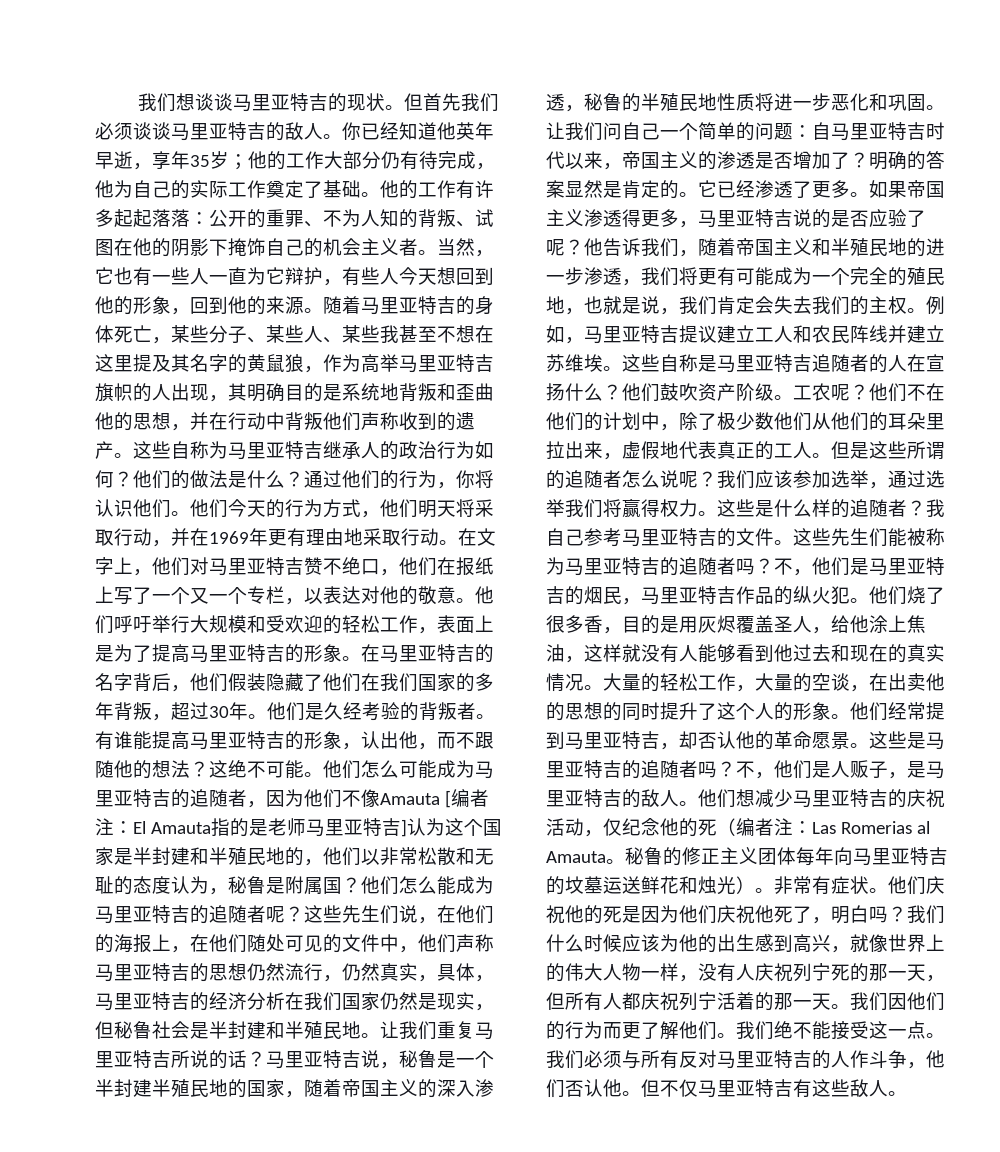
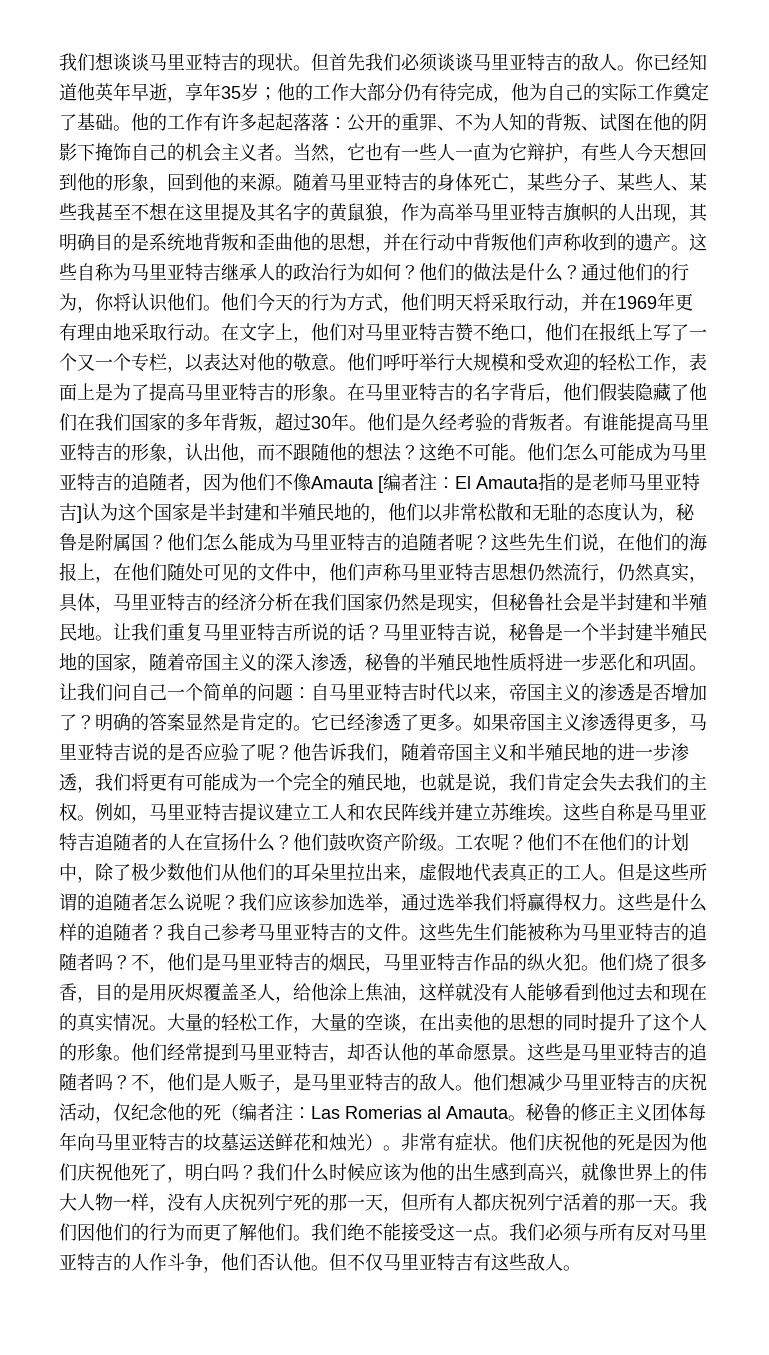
- 这些先生们说，在他们的海报上，在他们随处可见的文件中，他们声称马里亚特吉的思想仍然流行，仍然真实，具体，马里亚特吉的经济分析在我们国家仍然是现实，但秘鲁社会是半封建和半殖民地。
+ 这些先生们说，在他们的海报上，在他们随处可见的文件中，他们声称马里亚特吉思想仍然流行，仍然真实，具体，马里亚特吉的经济分析在我们国家仍然是现实，但秘鲁社会是半封建和半殖民地。

